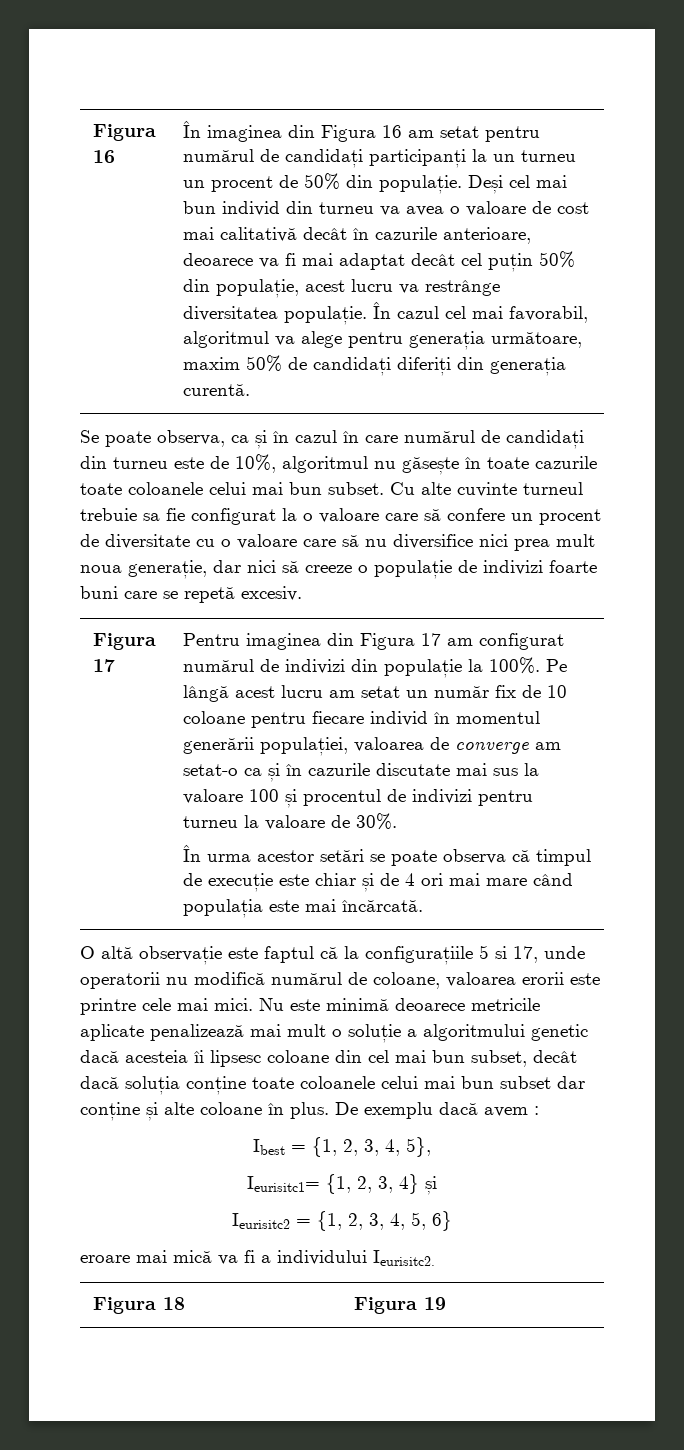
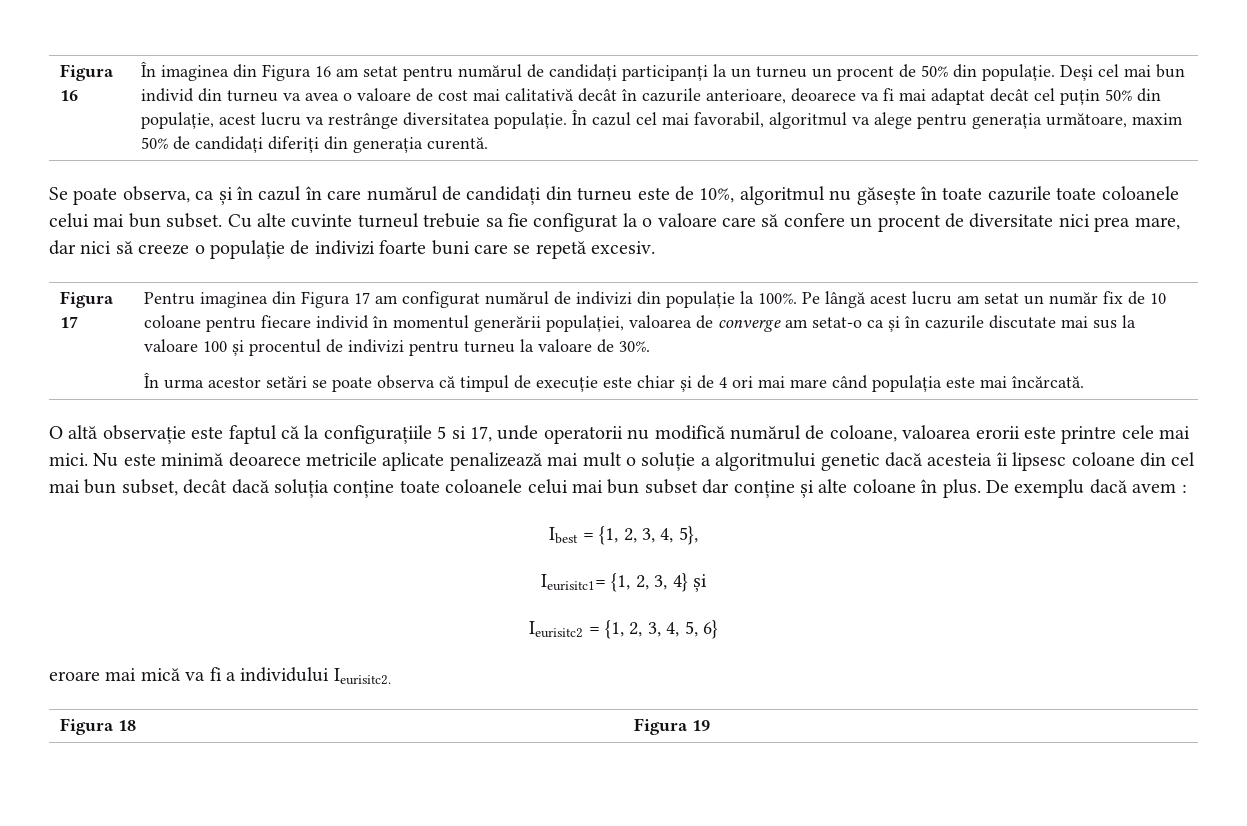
- Cu alte cuvinte turneul trebuie sa fie configurat la o valoare care să confere un procent de diversitate cu o valoare care să nu diversifice nici prea mult noua generație, dar nici să creeze o populație de indivizi foarte buni care se repetă excesiv.
+ Cu alte cuvinte turneul trebuie sa fie configurat la o valoare care să confere un procent de diversitate nici prea mare, dar nici să creeze o populație de indivizi foarte buni care se repetă excesiv.

